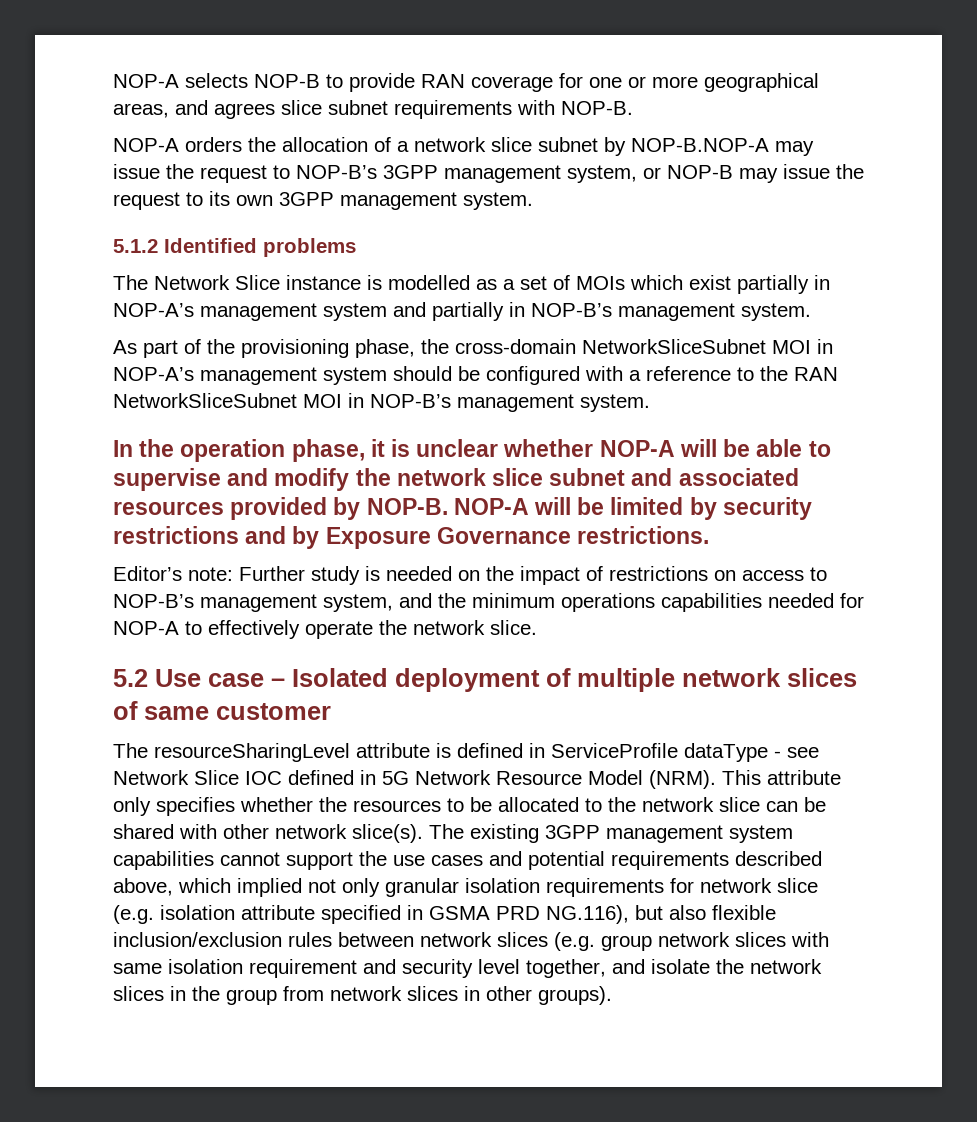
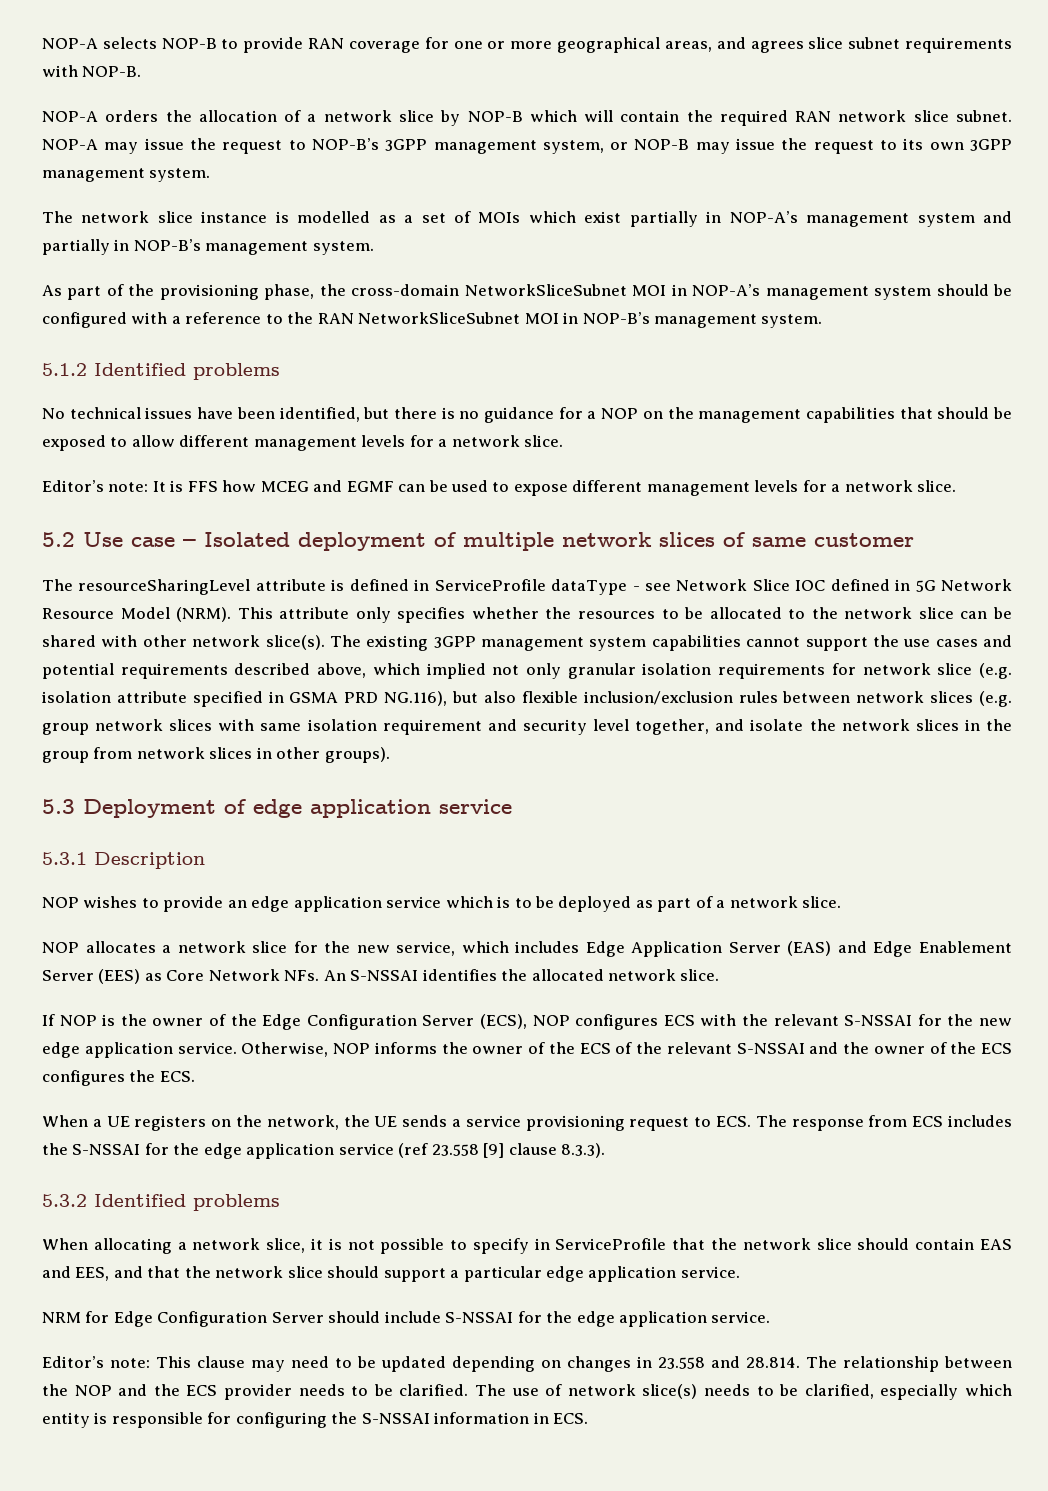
- NOP-A orders the allocation of a network slice subnet by NOP-B.NOP-A may issue the request to NOP-B’s 3GPP management system, or NOP-B may issue the request to its own 3GPP management system.
+ NOP-A orders the allocation of a network slice by NOP-B which will contain the required RAN network slice subnet. NOP-A may issue the request to NOP-B’s 3GPP management system, or NOP-B may issue the request to its own 3GPP management system.
- 5.1.2 Identified problems
- The Network Slice instance is modelled as a set of MOIs which exist partially in NOP-A’s management system and partially in NOP-B’s management system.
+ The network slice instance is modelled as a set of MOIs which exist partially in NOP-A’s management system and partially in NOP-B’s management system.
- In the operation phase, it is unclear whether NOP-A will be able to supervise and modify the network slice subnet and associated resources provided by NOP-B. NOP-A will be limited by security restrictions and by Exposure Governance restrictions.
- Editor’s note: Further study is needed on the impact of restrictions on access to NOP-B’s management system, and the minimum operations capabilities needed for NOP-A to effectively operate the network slice.
+ 5.1.2 Identified problems
+ No technical issues have been identified, but there is no guidance for a NOP on the management capabilities that should be exposed to allow different management levels for a network slice.
+ Editor’s note: It is FFS how MCEG and EGMF can be used to expose different management levels for a network slice.
+ 5.3 Deployment of edge application service
+ 5.3.1 Description
+ NOP wishes to provide an edge application service which is to be deployed as part of a network slice.
+ NOP allocates a network slice for the new service, which includes Edge Application Server (EAS) and Edge Enablement Server (EES) as Core Network NFs. An S-NSSAI identifies the allocated network slice.
+ If NOP is the owner of the Edge Configuration Server (ECS), NOP configures ECS with the relevant S-NSSAI for the new edge application service. Otherwise, NOP informs the owner of the ECS of the relevant S-NSSAI and the owner of the ECS configures the ECS.
+ When a UE registers on the network, the UE sends a service provisioning request to ECS. The response from ECS includes the S-NSSAI for the edge application service (ref 23.558 [9] clause 8.3.3).
+ 5.3.2 Identified problems
+ When allocating a network slice, it is not possible to specify in ServiceProfile that the network slice should contain EAS and EES, and that the network slice should support a particular edge application service.
+ NRM for Edge Configuration Server should include S-NSSAI for the edge application service.
+ Editor’s note: This clause may need to be updated depending on changes in 23.558 and 28.814. The relationship between the NOP and the ECS provider needs to be clarified. The use of network slice(s) needs to be clarified, especially which entity is responsible for configuring the S-NSSAI information in ECS.

